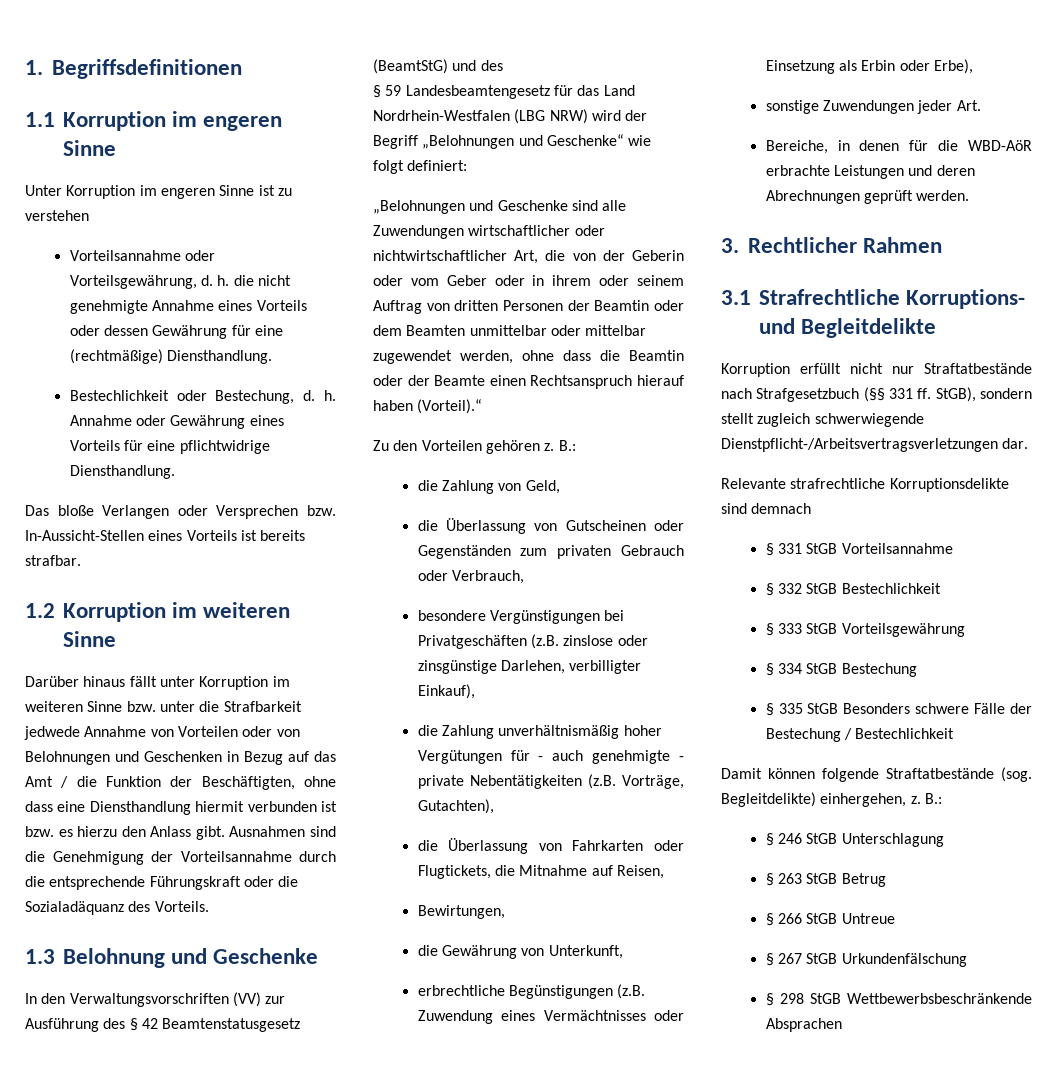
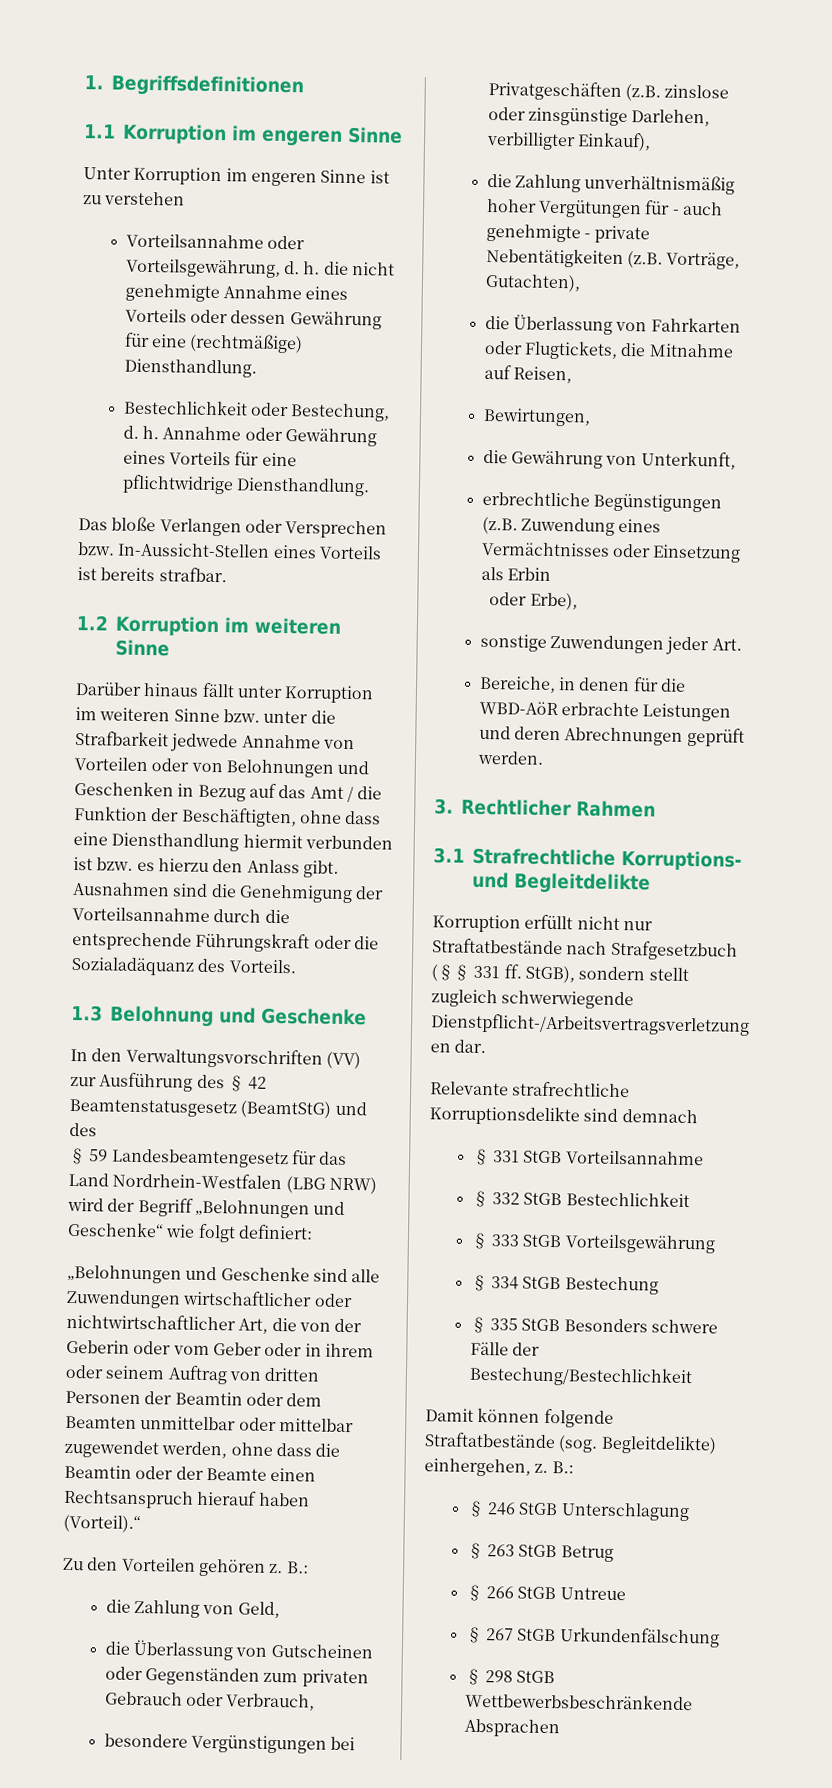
- erbrechtliche Begünstigungen (z.B. Zuwendung eines Vermächtnisses oder Einsetzung als Erbin oder Erbe),
+ erbrechtliche Begünstigungen (z.B. Zuwendung eines Vermächtnisses oder Einsetzung als Erbin
+ oder Erbe),
- § 335 StGB Besonders schwere Fälle der Bestechung / Bestechlichkeit
+ § 335 StGB Besonders schwere Fälle der Bestechung/Bestechlichkeit

